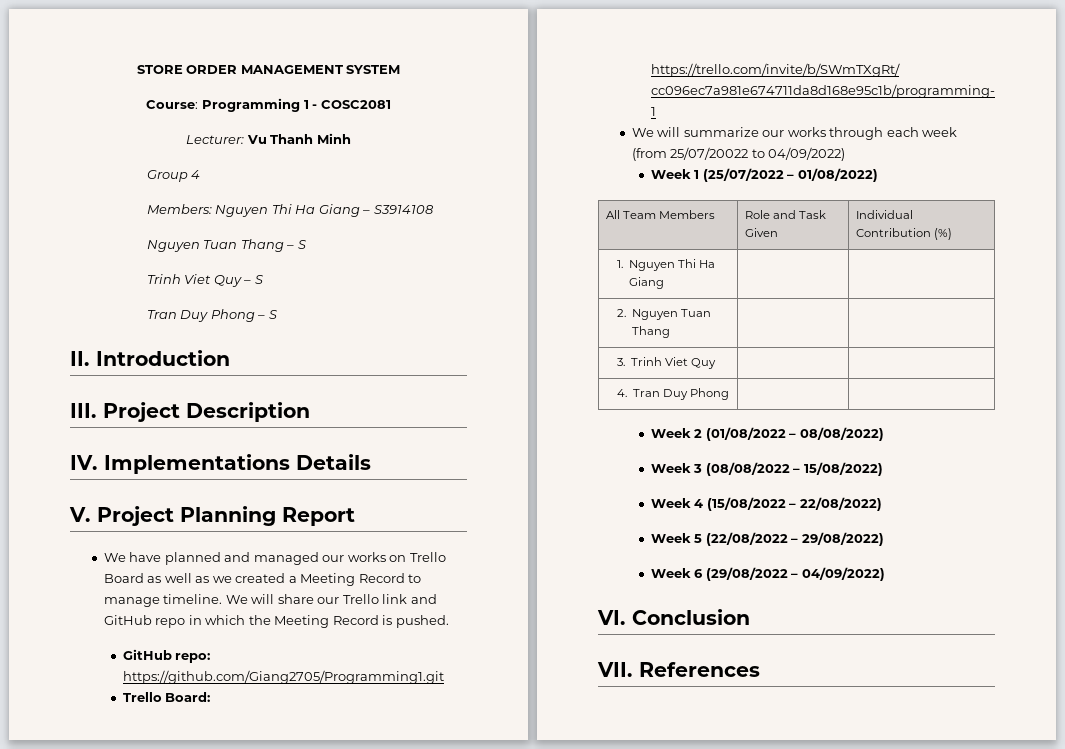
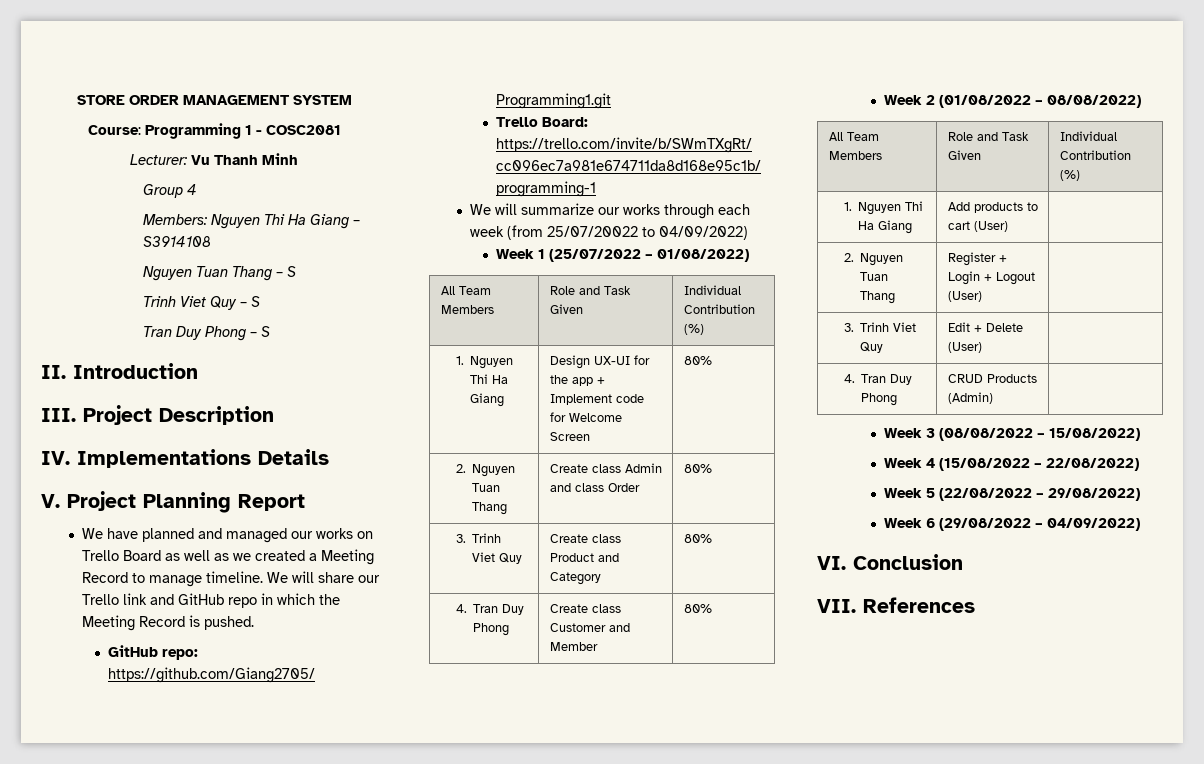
- 1. Nguyen Thi Ha Giang | |
- 2. Nguyen Tuan Thang | |
- 3. Trinh Viet Quy | |
- 4. Tran Duy Phong | |
+ 1. Nguyen Thi Ha Giang | Design UX-UI for the app + Implement code for Welcome Screen | 80%
+ 2. Nguyen Tuan Thang | Create class Admin and class Order | 80%
+ 3. Trinh Viet Quy | Create class Product and Category | 80%
+ 4. Tran Duy Phong | Create class Customer and Member | 80%
  Week 2 (01/08/2022 – 08/08/2022)
+ All Team Members | Role and Task Given | Individual Contribution (%)
+ 1. Nguyen Thi Ha Giang | Add products to cart (User) |
+ 2. Nguyen Tuan Thang | Register + Login + Logout (User) |
+ 3. Trinh Viet Quy | Edit + Delete (User) |
+ 4. Tran Duy Phong | CRUD Products (Admin) |

